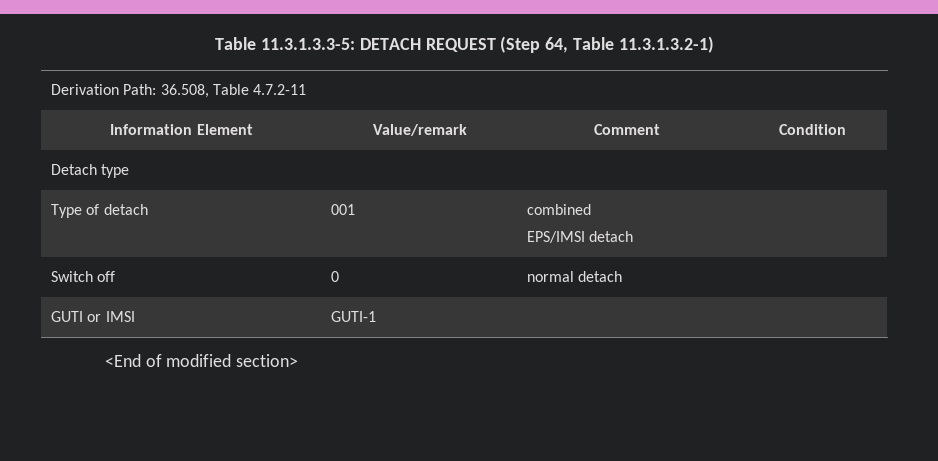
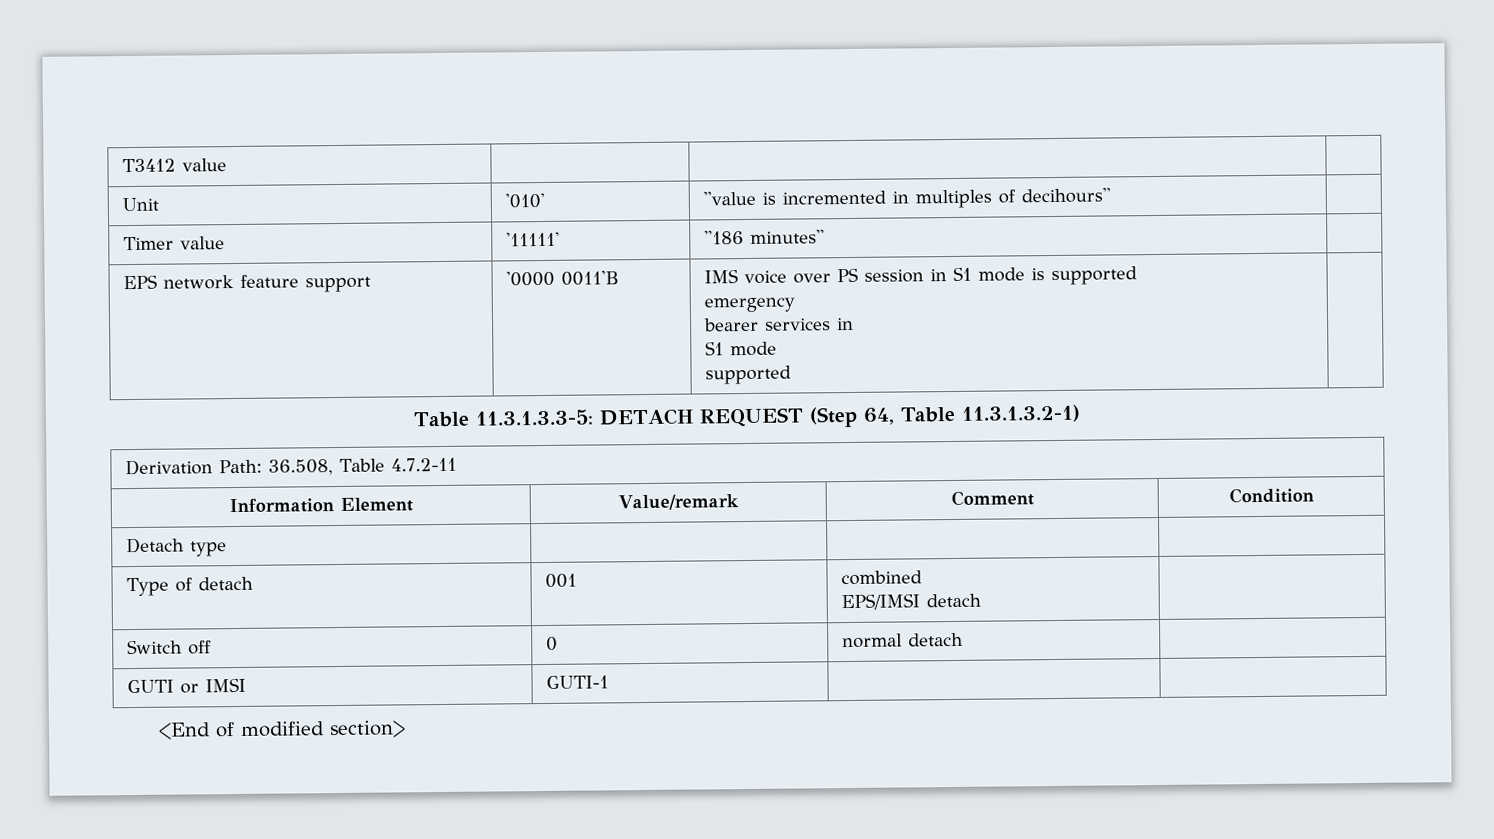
+ T3412 value | | |
+ Unit | '010' | ''value is incremented in multiples of decihours'' |
+ Timer value | '11111' | ''186 minutes'' |
+ EPS network feature support | '0000 0011'B | IMS voice over PS session in S1 mode is supported
+ emergency
+ bearer services in
+ S1 mode
+ supported |

